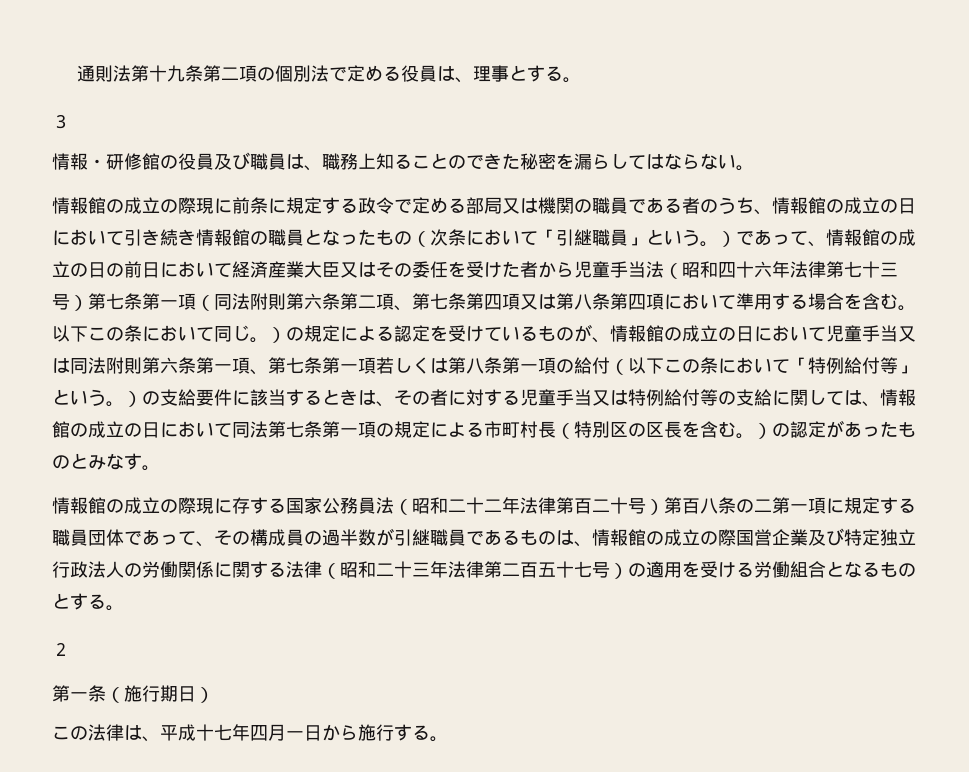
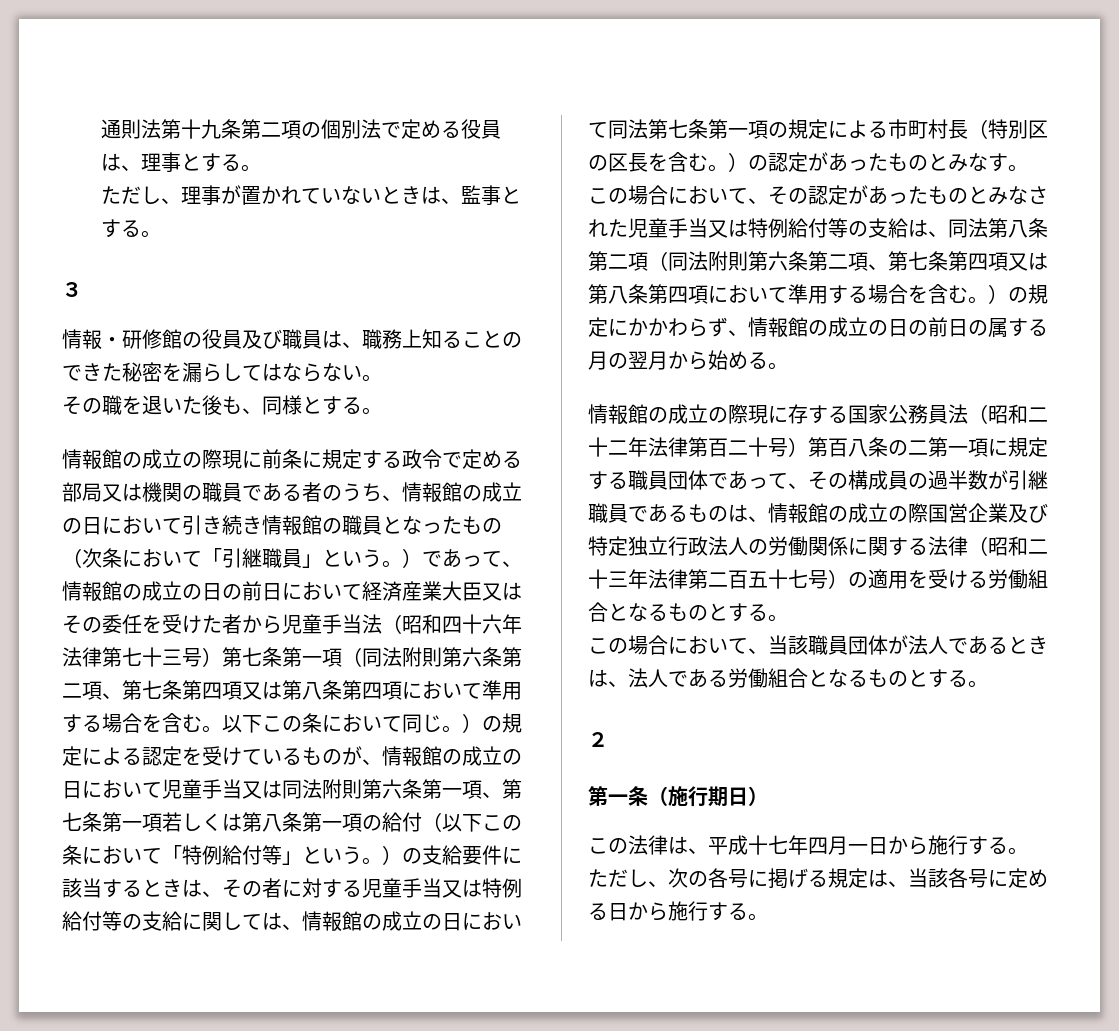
+ ただし、理事が置かれていないときは、監事とする。
+ その職を退いた後も、同様とする。
+ この場合において、その認定があったものとみなされた児童手当又は特例給付等の支給は、同法第八条第二項（同法附則第六条第二項、第七条第四項又は第八条第四項において準用する場合を含む。）の規定にかかわらず、情報館の成立の日の前日の属する月の翌月から始める。
+ この場合において、当該職員団体が法人であるときは、法人である労働組合となるものとする。
+ ただし、次の各号に掲げる規定は、当該各号に定める日から施行する。

